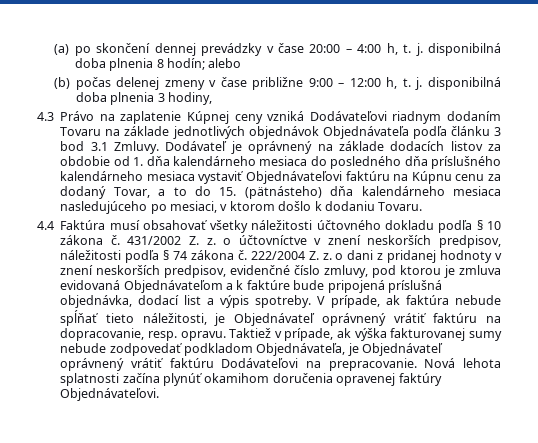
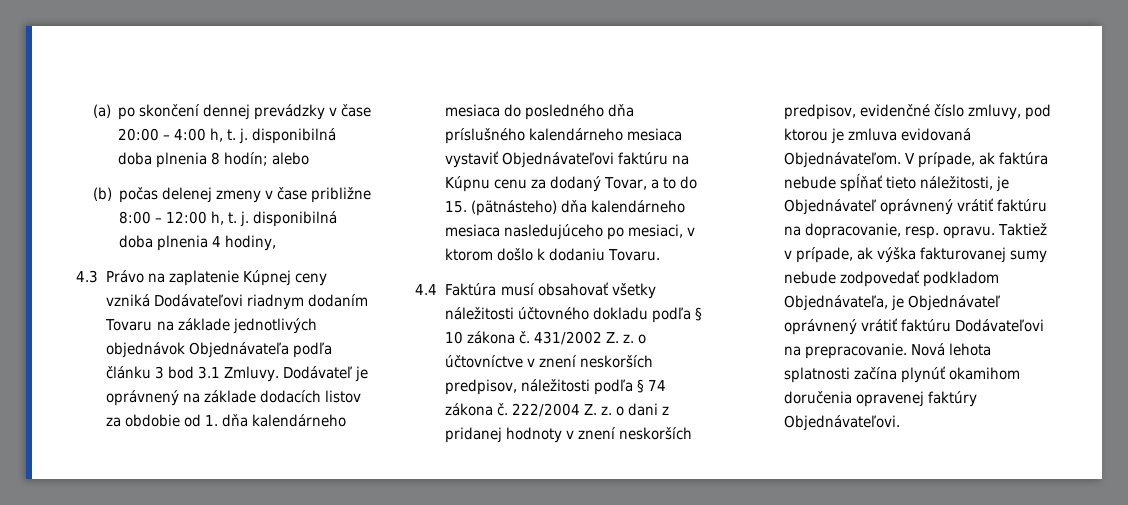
- (b) počas delenej zmeny v čase približne 9:00 – 12:00 h, t. j. disponibilná doba plnenia 3 hodiny,
+ (b) počas delenej zmeny v čase približne 8:00 – 12:00 h, t. j. disponibilná doba plnenia 4 hodiny,
- 222/2004 Z. z. o dani z pridanej hodnoty v znení neskorších predpisov, evidenčné číslo zmluvy, pod ktorou je zmluva evidovaná Objednávateľom a k faktúre bude pripojená príslušná objednávka, dodací list a výpis spotreby.
+ 222/2004 Z. z. o dani z pridanej hodnoty v znení neskorších predpisov, evidenčné číslo zmluvy, pod ktorou je zmluva evidovaná Objednávateľom.

